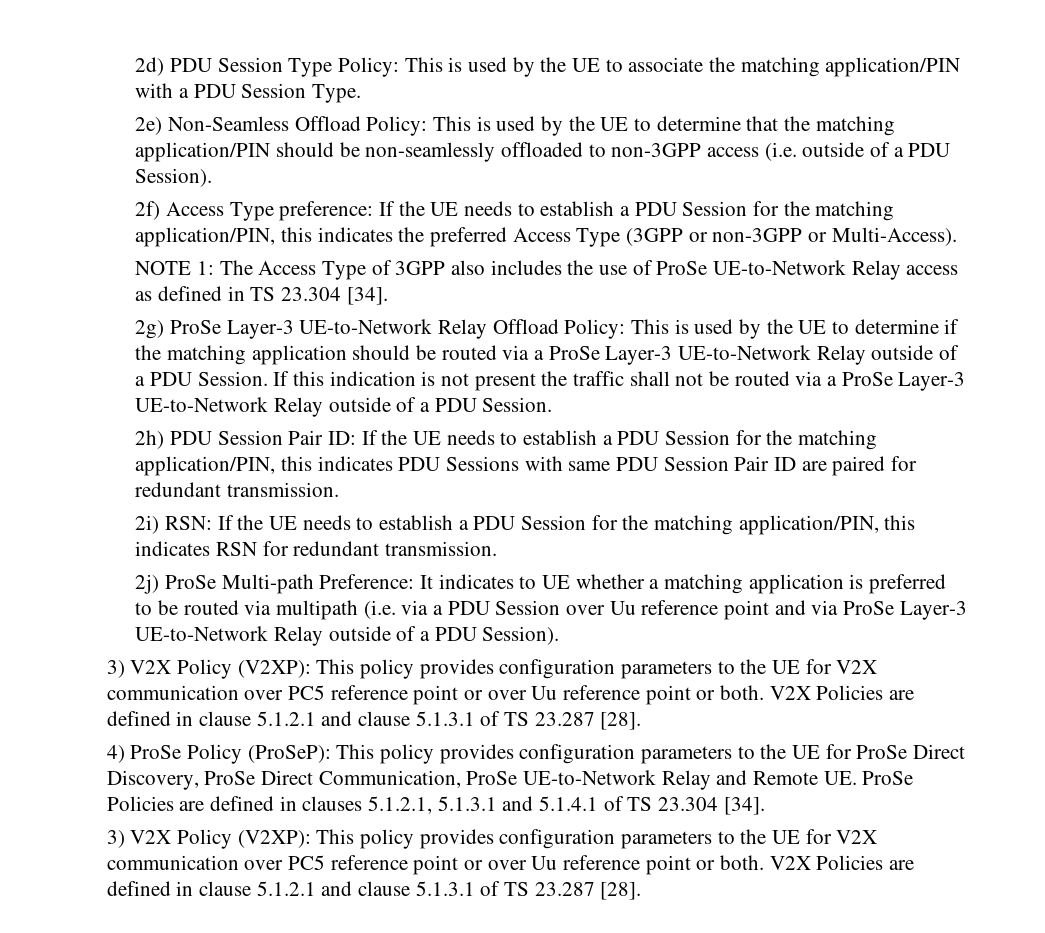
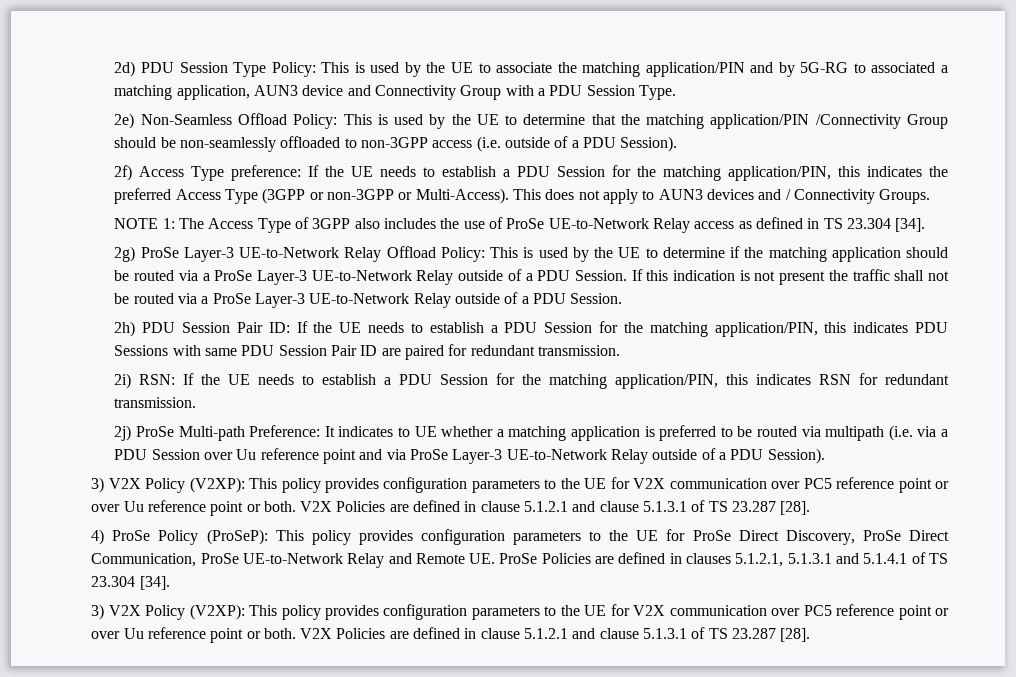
- 2d) PDU Session Type Policy: This is used by the UE to associate the matching application/PIN with a PDU Session Type.
+ 2d) PDU Session Type Policy: This is used by the UE to associate the matching application/PIN and by 5G-RG to associated a matching application, AUN3 device and Connectivity Group with a PDU Session Type.
- 2e) Non-Seamless Offload Policy: This is used by the UE to determine that the matching application/PIN should be non-seamlessly offloaded to non-3GPP access (i.e. outside of a PDU Session).
+ 2e) Non-Seamless Offload Policy: This is used by the UE to determine that the matching application/PIN /Connectivity Group should be non-seamlessly offloaded to non-3GPP access (i.e. outside of a PDU Session).
+ This does not apply to AUN3 devices and / Connectivity Groups.

